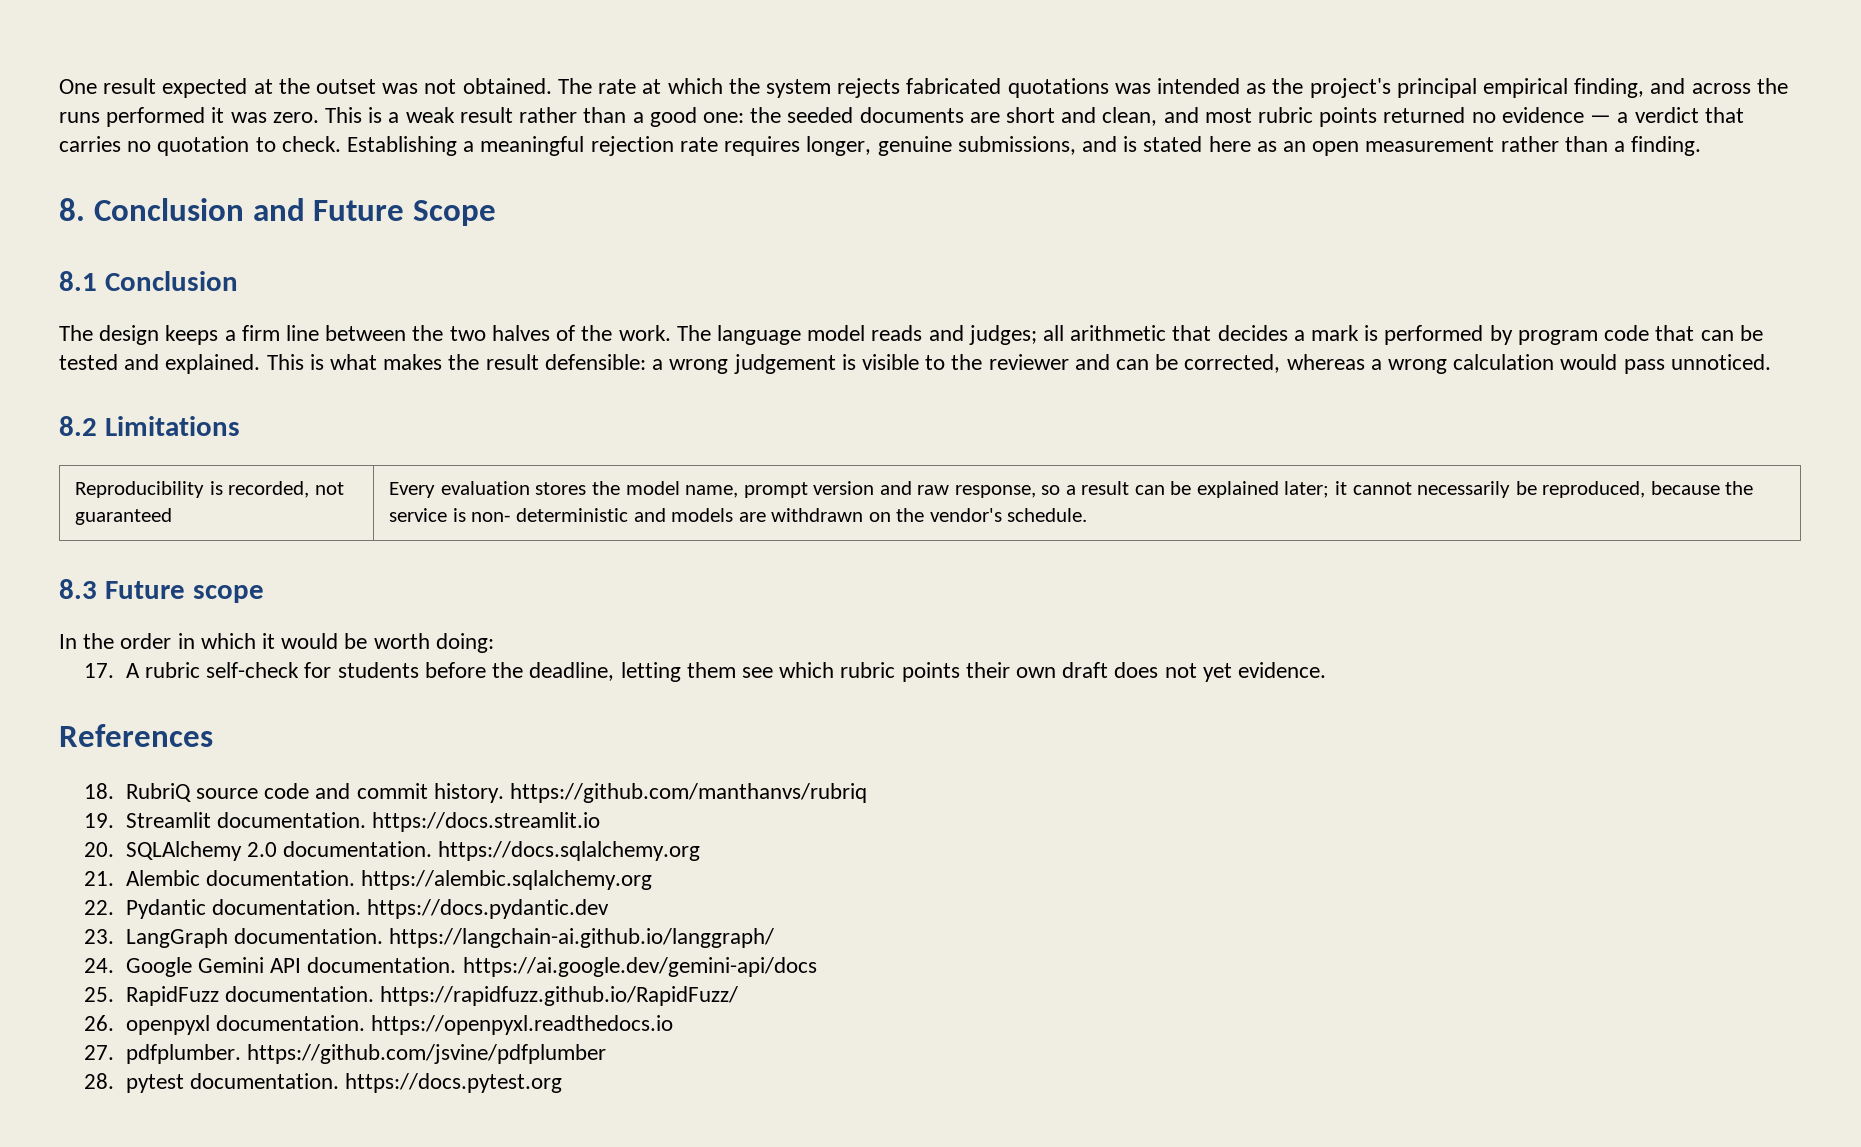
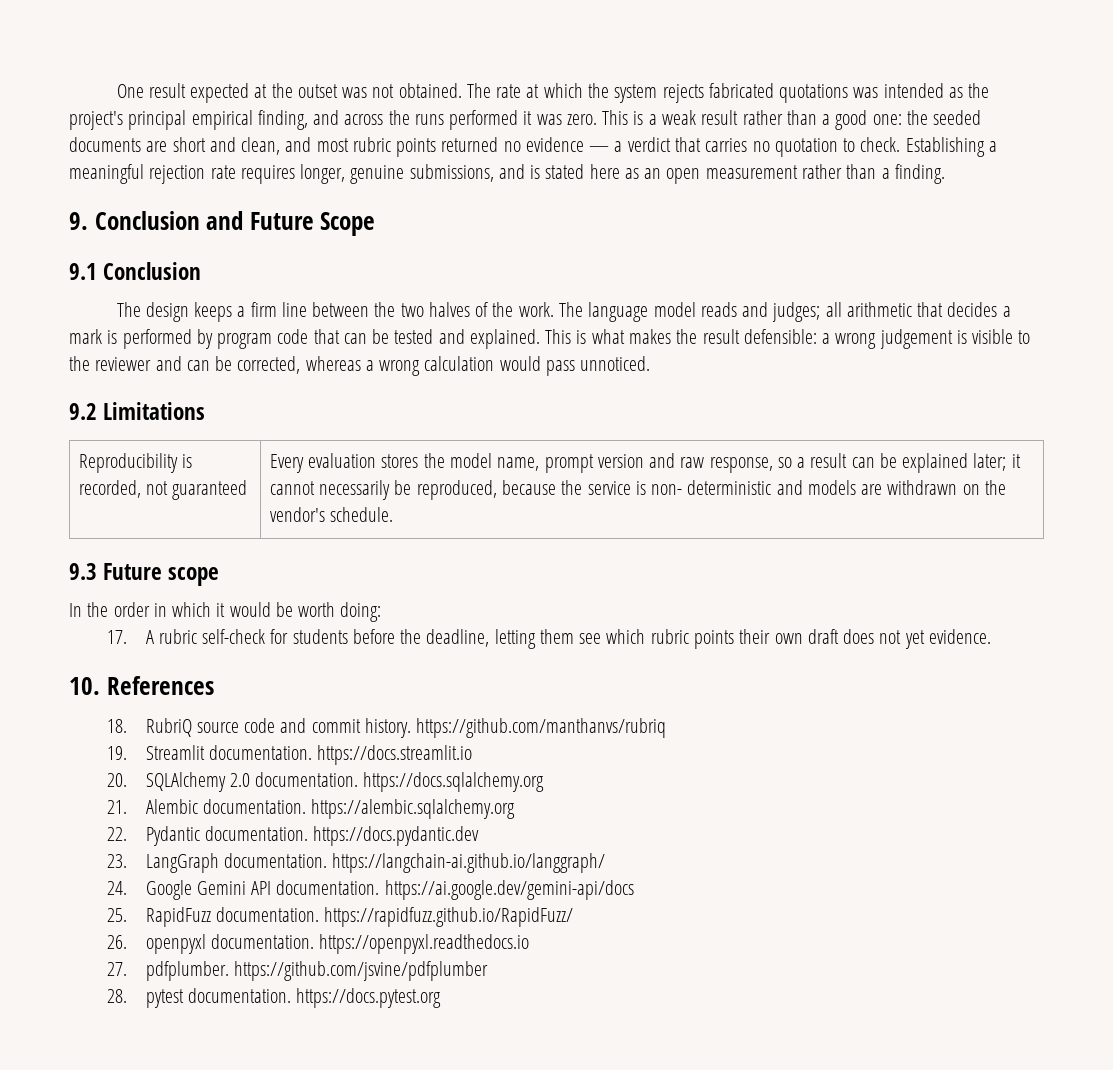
- 8. Conclusion and Future Scope
+ 9. Conclusion and Future Scope
- 8.1 Conclusion
+ 9.1 Conclusion
- 8.2 Limitations
+ 9.2 Limitations
- 8.3 Future scope
+ 9.3 Future scope
- References
+ 10. References

